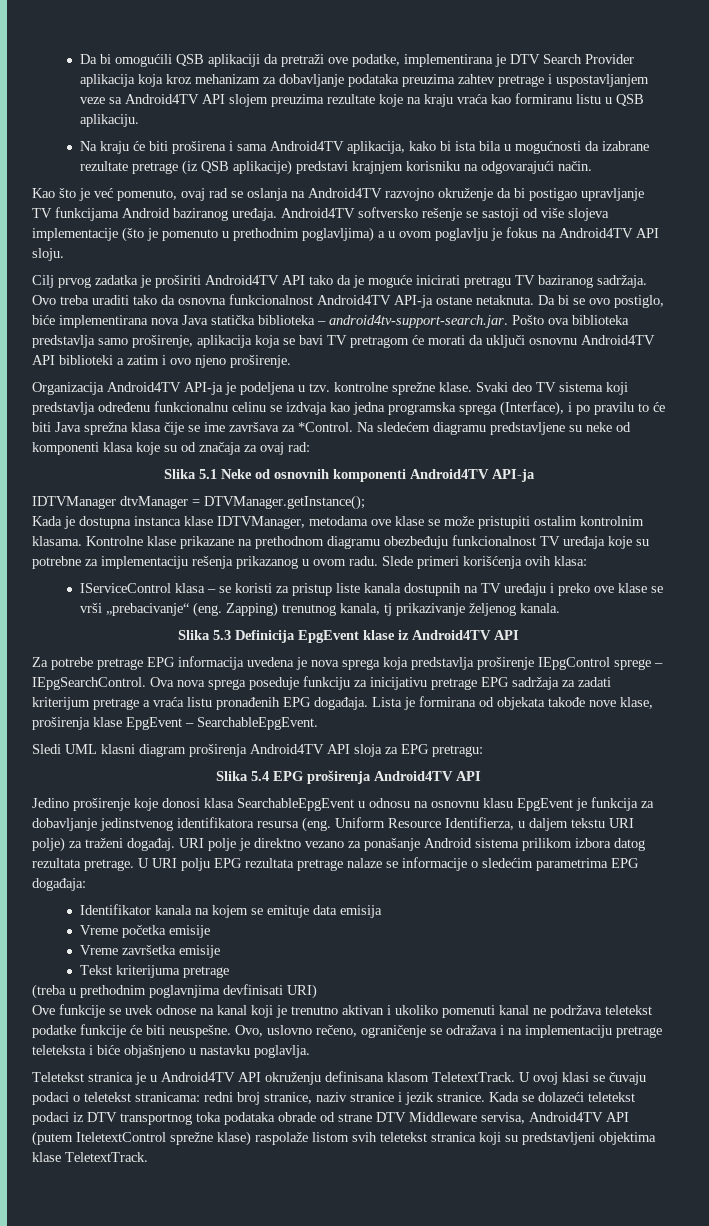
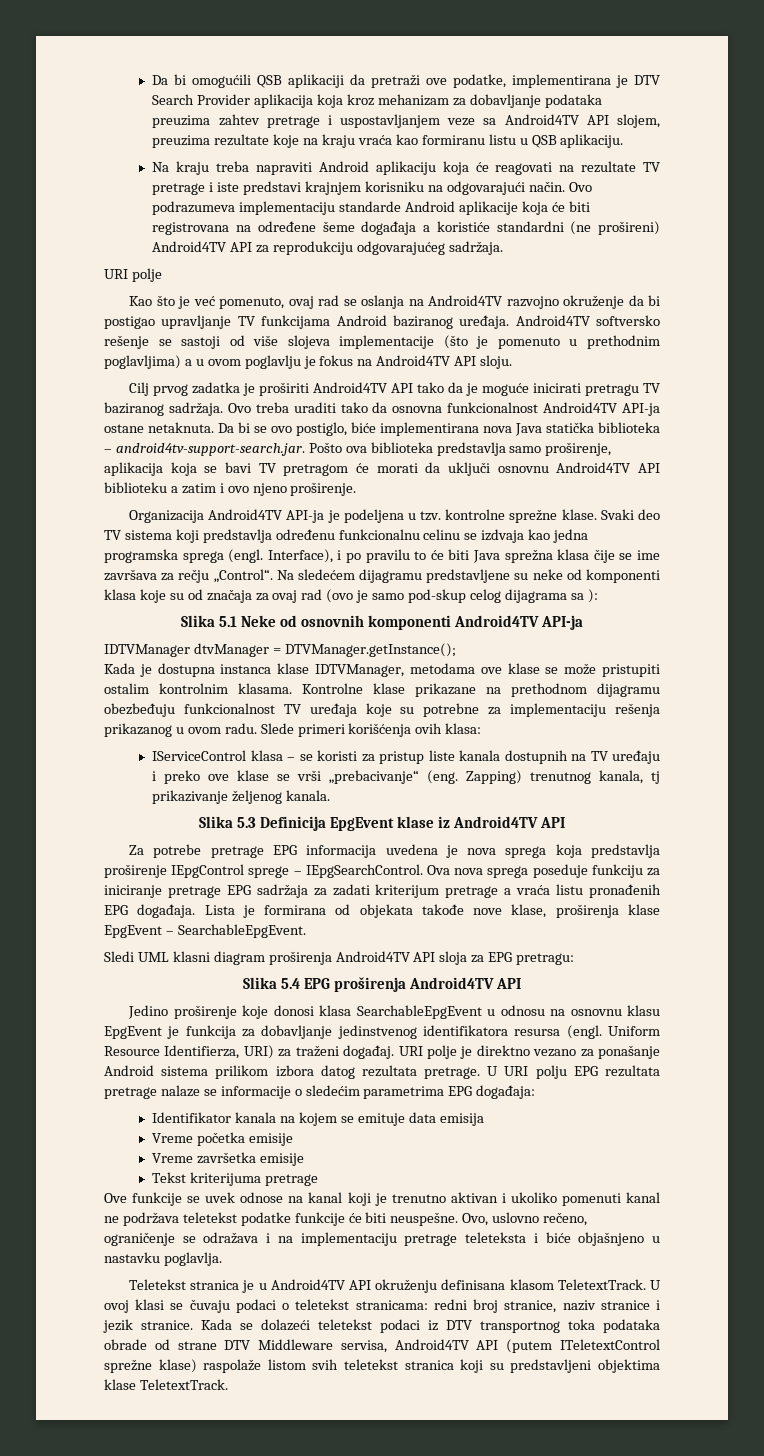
- Da bi omogućili QSB aplikaciji da pretraži ove podatke, implementirana je DTV Search Provider aplikacija koja kroz mehanizam za dobavljanje podataka preuzima zahtev pretrage i uspostavljanjem veze sa Android4TV API slojem preuzima rezultate koje na kraju vraća kao formiranu listu u QSB aplikaciju.
+ Da bi omogućili QSB aplikaciji da pretraži ove podatke, implementirana je DTV Search Provider aplikacija koja kroz mehanizam za dobavljanje podataka preuzima zahtev pretrage i uspostavljanjem veze sa Android4TV API slojem, preuzima rezultate koje na kraju vraća kao formiranu listu u QSB aplikaciju.
- Na kraju će biti proširena i sama Android4TV aplikacija, kako bi ista bila u mogućnosti da izabrane rezultate pretrage (iz QSB aplikacije) predstavi krajnjem korisniku na odgovarajući način.
+ Na kraju treba napraviti Android aplikaciju koja će reagovati na rezultate TV pretrage i iste predstavi krajnjem korisniku na odgovarajući način. Ovo podrazumeva implementaciju standarde Android aplikacije koja će biti registrovana na određene šeme događaja a koristiće standardni (ne prošireni) Android4TV API za reprodukciju odgovarajućeg sadržaja.
+ URI polje
- Da bi se ovo postiglo, biće implementirana nova Java statička biblioteka – android4tv-support-search.jar. Pošto ova biblioteka predstavlja samo proširenje, aplikacija koja se bavi TV pretragom će morati da uključi osnovnu Android4TV API biblioteki a zatim i ovo njeno proširenje.
+ Da bi se ovo postiglo, biće implementirana nova Java statička biblioteka – android4tv-support-search.jar. Pošto ova biblioteka predstavlja samo proširenje, aplikacija koja se bavi TV pretragom će morati da uključi osnovnu Android4TV API biblioteku a zatim i ovo njeno proširenje.
- Svaki deo TV sistema koji predstavlja određenu funkcionalnu celinu se izdvaja kao jedna programska sprega (Interface), i po pravilu to će biti Java sprežna klasa čije se ime završava za *Control.
+ Svaki deo TV sistema koji predstavlja određenu funkcionalnu celinu se izdvaja kao jedna programska sprega (engl. Interface), i po pravilu to će biti Java sprežna klasa čije se ime završava za rečju „Control“.
- Na sledećem diagramu predstavljene su neke od komponenti klasa koje su od značaja za ovaj rad:
+ Na sledećem dijagramu predstavljene su neke od komponenti klasa koje su od značaja za ovaj rad (ovo je samo pod-skup celog dijagrama sa ):
- Kontrolne klase prikazane na prethodnom diagramu obezbeđuju funkcionalnost TV uređaja koje su potrebne za implementaciju rešenja prikazanog u ovom radu.
+ Kontrolne klase prikazane na prethodnom dijagramu obezbeđuju funkcionalnost TV uređaja koje su potrebne za implementaciju rešenja prikazanog u ovom radu.
- Ova nova sprega poseduje funkciju za inicijativu pretrage EPG sadržaja za zadati kriterijum pretrage a vraća listu pronađenih EPG događaja.
+ Ova nova sprega poseduje funkciju za iniciranje pretrage EPG sadržaja za zadati kriterijum pretrage a vraća listu pronađenih EPG događaja.
- Jedino proširenje koje donosi klasa SearchableEpgEvent u odnosu na osnovnu klasu EpgEvent je funkcija za dobavljanje jedinstvenog identifikatora resursa (eng.
+ Jedino proširenje koje donosi klasa SearchableEpgEvent u odnosu na osnovnu klasu EpgEvent je funkcija za dobavljanje jedinstvenog identifikatora resursa (engl.
- Uniform Resource Identifierza, u daljem tekstu URI polje) za traženi događaj.
+ Uniform Resource Identifierza, URI) za traženi događaj.
- (treba u prethodnim poglavnjima devfinisati URI)
- Kada se dolazeći teletekst podaci iz DTV transportnog toka podataka obrade od strane DTV Middleware servisa, Android4TV API (putem IteletextControl sprežne klase) raspolaže listom svih teletekst stranica koji su predstavljeni objektima klase TeletextTrack.
+ Kada se dolazeći teletekst podaci iz DTV transportnog toka podataka obrade od strane DTV Middleware servisa, Android4TV API (putem ITeletextControl sprežne klase) raspolaže listom svih teletekst stranica koji su predstavljeni objektima klase TeletextTrack.

